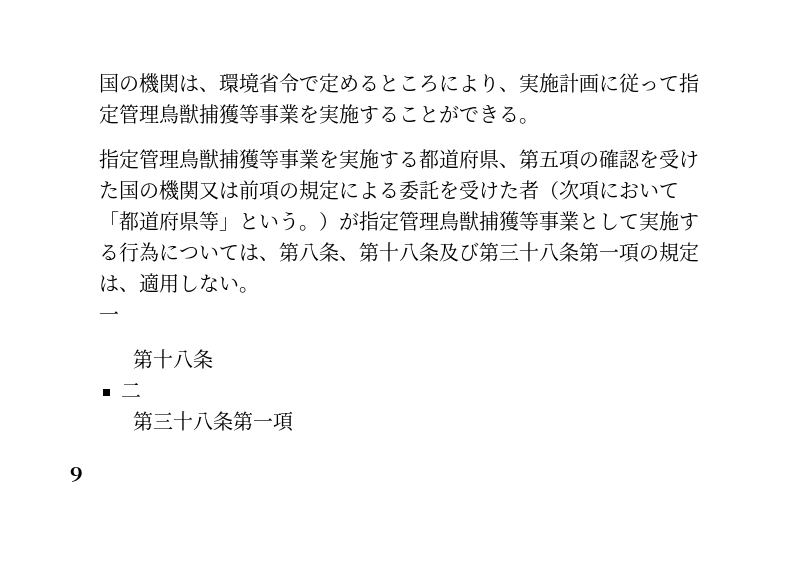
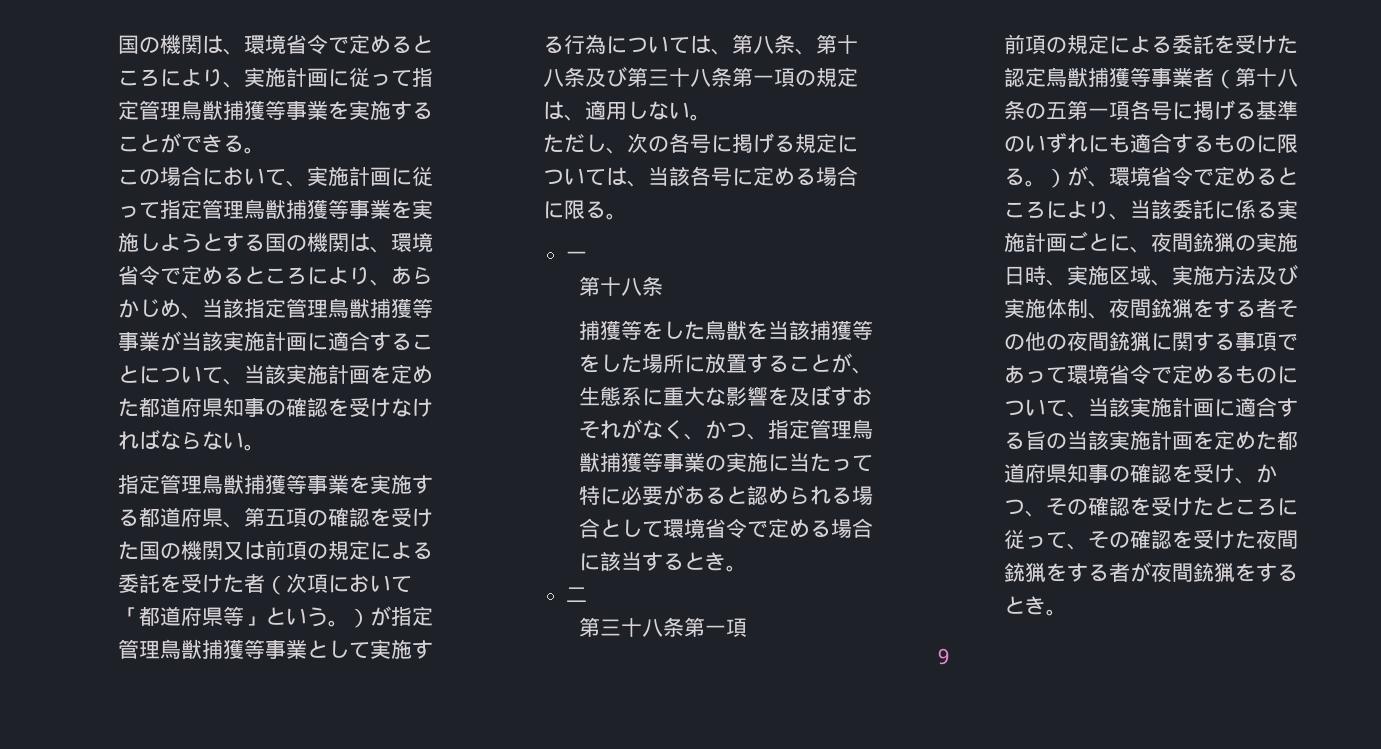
+ この場合において、実施計画に従って指定管理鳥獣捕獲等事業を実施しようとする国の機関は、環境省令で定めるところにより、あらかじめ、当該指定管理鳥獣捕獲等事業が当該実施計画に適合することについて、当該実施計画を定めた都道府県知事の確認を受けなければならない。
  指定管理鳥獣捕獲等事業を実施する都道府県、第五項の確認を受けた国の機関又は前項の規定による委託を受けた者（次項において「都道府県等」という。）が指定管理鳥獣捕獲等事業として実施する行為については、第八条、第十八条及び第三十八条第一項の規定は、適用しない。
+ ただし、次の各号に掲げる規定については、当該各号に定める場合に限る。
  一
  第十八条
+ 捕獲等をした鳥獣を当該捕獲等をした場所に放置することが、生態系に重大な影響を及ぼすおそれがなく、かつ、指定管理鳥獣捕獲等事業の実施に当たって特に必要があると認められる場合として環境省令で定める場合に該当するとき。
+ 前項の規定による委託を受けた認定鳥獣捕獲等事業者（第十八条の五第一項各号に掲げる基準のいずれにも適合するものに限る。）が、環境省令で定めるところにより、当該委託に係る実施計画ごとに、夜間銃猟の実施日時、実施区域、実施方法及び実施体制、夜間銃猟をする者その他の夜間銃猟に関する事項であって環境省令で定めるものについて、当該実施計画に適合する旨の当該実施計画を定めた都道府県知事の確認を受け、かつ、その確認を受けたところに従って、その確認を受けた夜間銃猟をする者が夜間銃猟をするとき。

